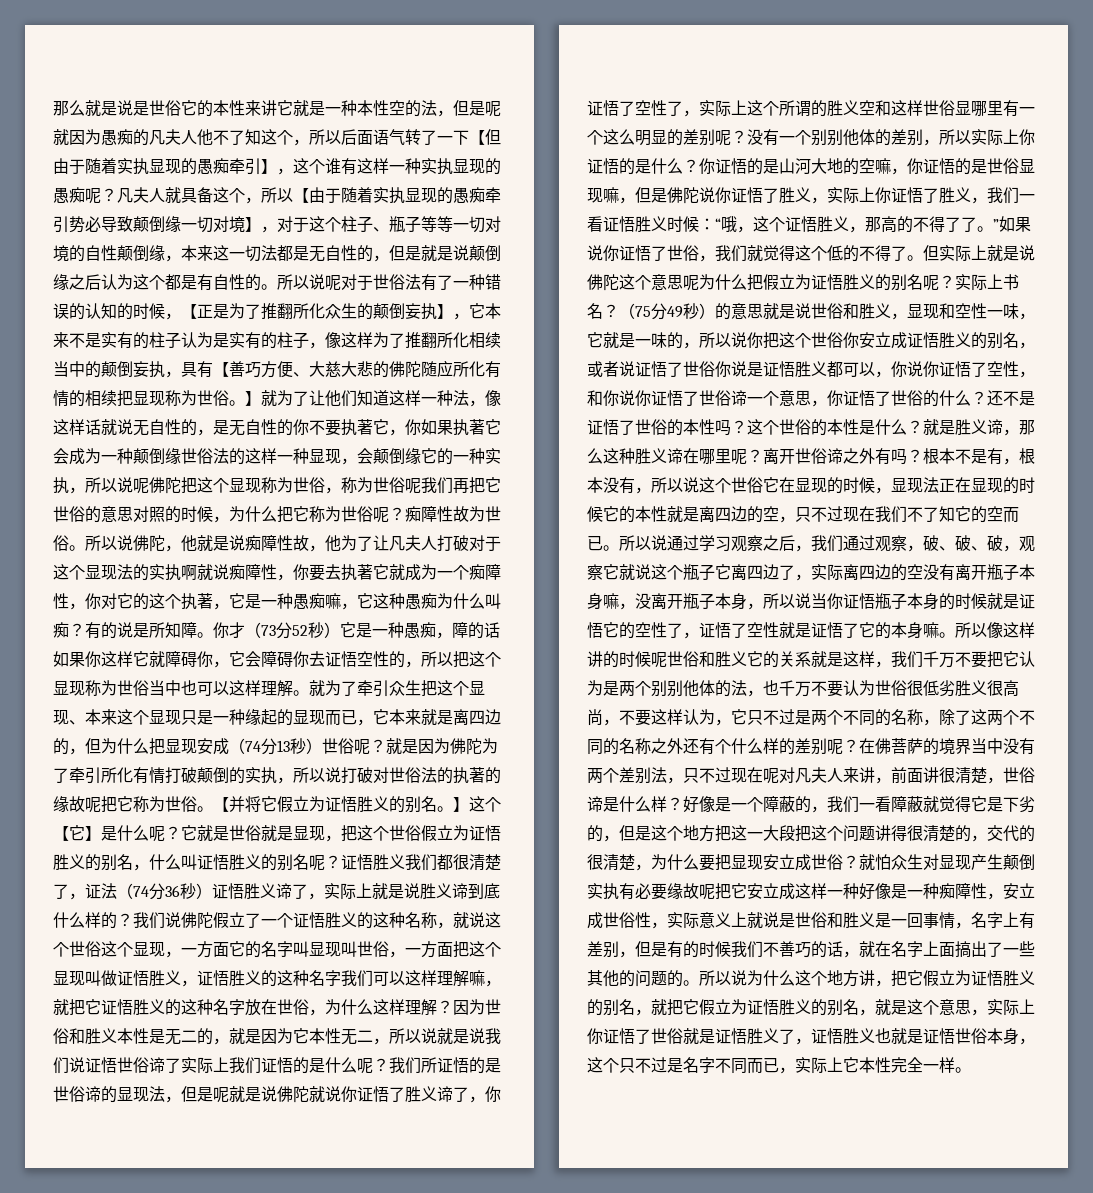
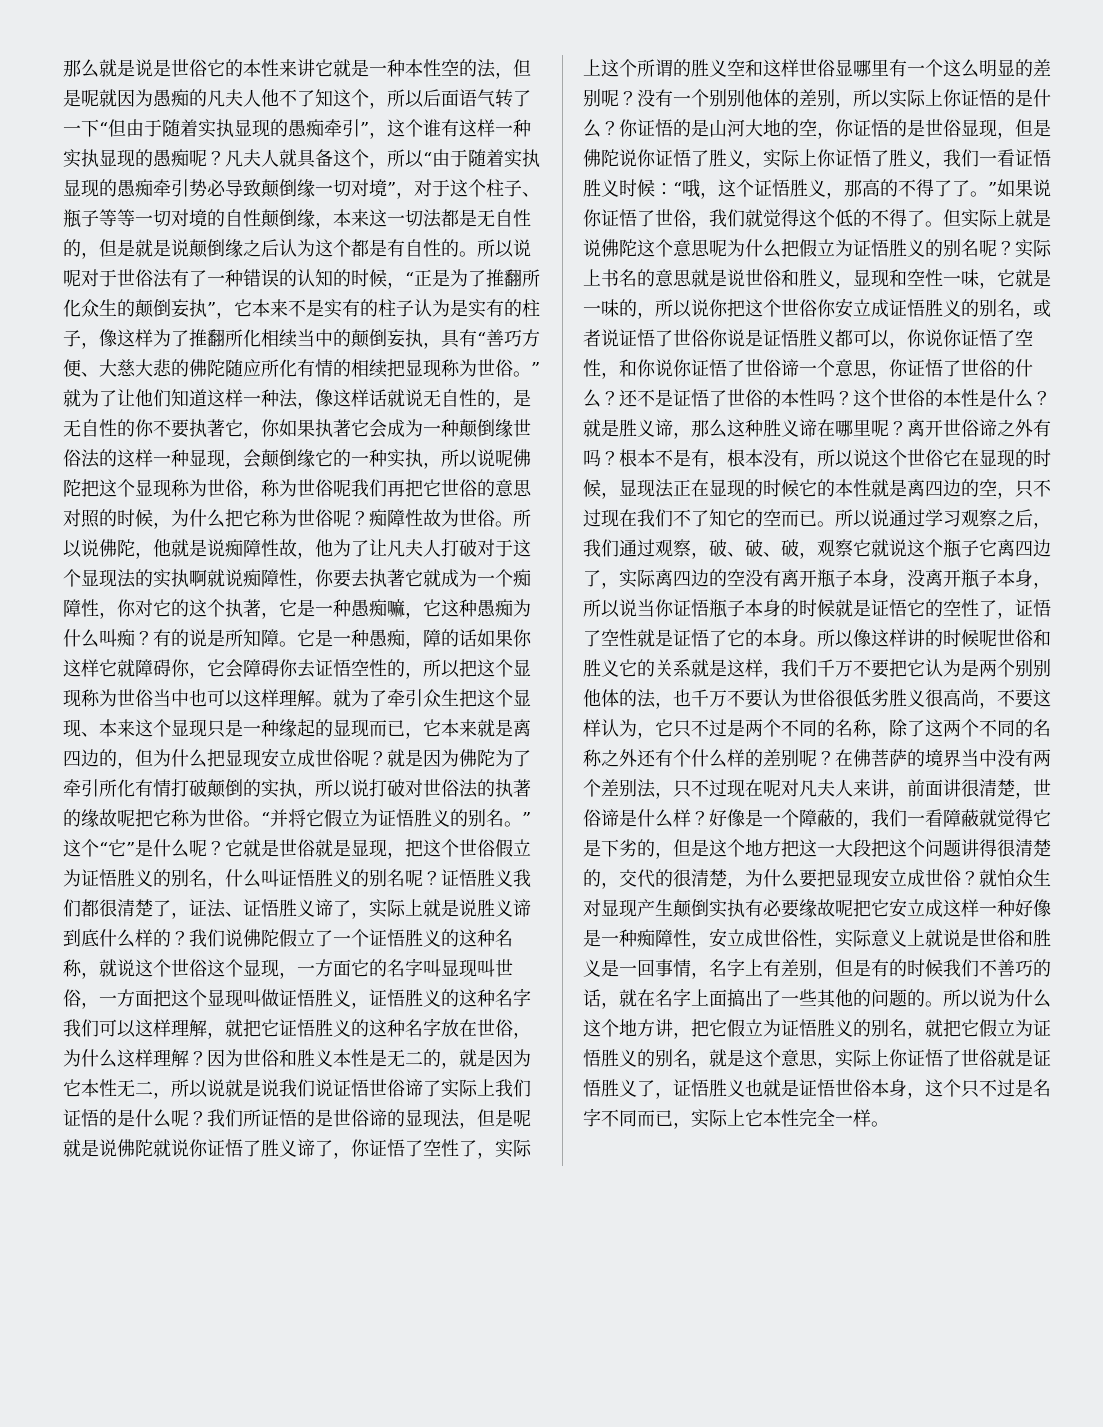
- 那么就是说是世俗它的本性来讲它就是一种本性空的法，但是呢就因为愚痴的凡夫人他不了知这个，所以后面语气转了一下【但由于随着实执显现的愚痴牵引】，这个谁有这样一种实执显现的愚痴呢？
+ 那么就是说是世俗它的本性来讲它就是一种本性空的法，但是呢就因为愚痴的凡夫人他不了知这个，所以后面语气转了一下“但由于随着实执显现的愚痴牵引”，这个谁有这样一种实执显现的愚痴呢？
- 凡夫人就具备这个，所以【由于随着实执显现的愚痴牵引势必导致颠倒缘一切对境】，对于这个柱子、瓶子等等一切对境的自性颠倒缘，本来这一切法都是无自性的，但是就是说颠倒缘之后认为这个都是有自性的。
+ 凡夫人就具备这个，所以“由于随着实执显现的愚痴牵引势必导致颠倒缘一切对境”，对于这个柱子、瓶子等等一切对境的自性颠倒缘，本来这一切法都是无自性的，但是就是说颠倒缘之后认为这个都是有自性的。
- 所以说呢对于世俗法有了一种错误的认知的时候，【正是为了推翻所化众生的颠倒妄执】，它本来不是实有的柱子认为是实有的柱子，像这样为了推翻所化相续当中的颠倒妄执，具有【善巧方便、大慈大悲的佛陀随应所化有情的相续把显现称为世俗。】就为了让他们知道这样一种法，像这样话就说无自性的，是无自性的你不要执著它，你如果执著它会成为一种颠倒缘世俗法的这样一种显现，会颠倒缘它的一种实执，所以说呢佛陀把这个显现称为世俗，称为世俗呢我们再把它世俗的意思对照的时候，为什么把它称为世俗呢？
+ 所以说呢对于世俗法有了一种错误的认知的时候，“正是为了推翻所化众生的颠倒妄执”，它本来不是实有的柱子认为是实有的柱子，像这样为了推翻所化相续当中的颠倒妄执，具有“善巧方便、大慈大悲的佛陀随应所化有情的相续把显现称为世俗。”就为了让他们知道这样一种法，像这样话就说无自性的，是无自性的你不要执著它，你如果执著它会成为一种颠倒缘世俗法的这样一种显现，会颠倒缘它的一种实执，所以说呢佛陀把这个显现称为世俗，称为世俗呢我们再把它世俗的意思对照的时候，为什么把它称为世俗呢？
- 你才（73分52秒）它是一种愚痴，障的话如果你这样它就障碍你，它会障碍你去证悟空性的，所以把这个显现称为世俗当中也可以这样理解。
+ 它是一种愚痴，障的话如果你这样它就障碍你，它会障碍你去证悟空性的，所以把这个显现称为世俗当中也可以这样理解。
- 就为了牵引众生把这个显现、本来这个显现只是一种缘起的显现而已，它本来就是离四边的，但为什么把显现安成（74分13秒）世俗呢？
+ 就为了牵引众生把这个显现、本来这个显现只是一种缘起的显现而已，它本来就是离四边的，但为什么把显现安立成世俗呢？
- 【并将它假立为证悟胜义的别名。】这个【它】是什么呢？
+ “并将它假立为证悟胜义的别名。”这个“它”是什么呢？
- 证悟胜义我们都很清楚了，证法（74分36秒）证悟胜义谛了，实际上就是说胜义谛到底什么样的？
+ 证悟胜义我们都很清楚了，证法、证悟胜义谛了，实际上就是说胜义谛到底什么样的？
- 我们说佛陀假立了一个证悟胜义的这种名称，就说这个世俗这个显现，一方面它的名字叫显现叫世俗，一方面把这个显现叫做证悟胜义，证悟胜义的这种名字我们可以这样理解嘛，就把它证悟胜义的这种名字放在世俗，为什么这样理解？
+ 我们说佛陀假立了一个证悟胜义的这种名称，就说这个世俗这个显现，一方面它的名字叫显现叫世俗，一方面把这个显现叫做证悟胜义，证悟胜义的这种名字我们可以这样理解，就把它证悟胜义的这种名字放在世俗，为什么这样理解？
- 你证悟的是山河大地的空嘛，你证悟的是世俗显现嘛，但是佛陀说你证悟了胜义，实际上你证悟了胜义，我们一看证悟胜义时候：“哦，这个证悟胜义，那高的不得了了。”如果说你证悟了世俗，我们就觉得这个低的不得了。
+ 你证悟的是山河大地的空，你证悟的是世俗显现，但是佛陀说你证悟了胜义，实际上你证悟了胜义，我们一看证悟胜义时候：“哦，这个证悟胜义，那高的不得了了。”如果说你证悟了世俗，我们就觉得这个低的不得了。
- 实际上书名？（75分49秒）的意思就是说世俗和胜义，显现和空性一味，它就是一味的，所以说你把这个世俗你安立成证悟胜义的别名，或者说证悟了世俗你说是证悟胜义都可以，你说你证悟了空性，和你说你证悟了世俗谛一个意思，你证悟了世俗的什么？
+ 实际上书名的意思就是说世俗和胜义，显现和空性一味，它就是一味的，所以说你把这个世俗你安立成证悟胜义的别名，或者说证悟了世俗你说是证悟胜义都可以，你说你证悟了空性，和你说你证悟了世俗谛一个意思，你证悟了世俗的什么？
- 所以说通过学习观察之后，我们通过观察，破、破、破，观察它就说这个瓶子它离四边了，实际离四边的空没有离开瓶子本身嘛，没离开瓶子本身，所以说当你证悟瓶子本身的时候就是证悟它的空性了，证悟了空性就是证悟了它的本身嘛。
+ 所以说通过学习观察之后，我们通过观察，破、破、破，观察它就说这个瓶子它离四边了，实际离四边的空没有离开瓶子本身，没离开瓶子本身，所以说当你证悟瓶子本身的时候就是证悟它的空性了，证悟了空性就是证悟了它的本身。

